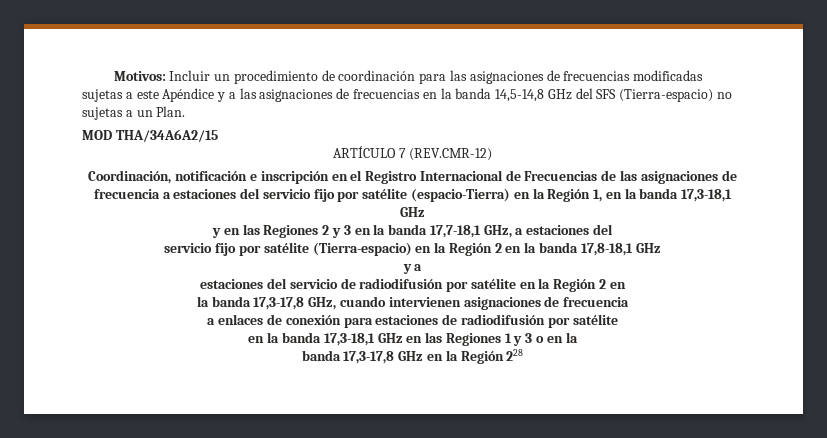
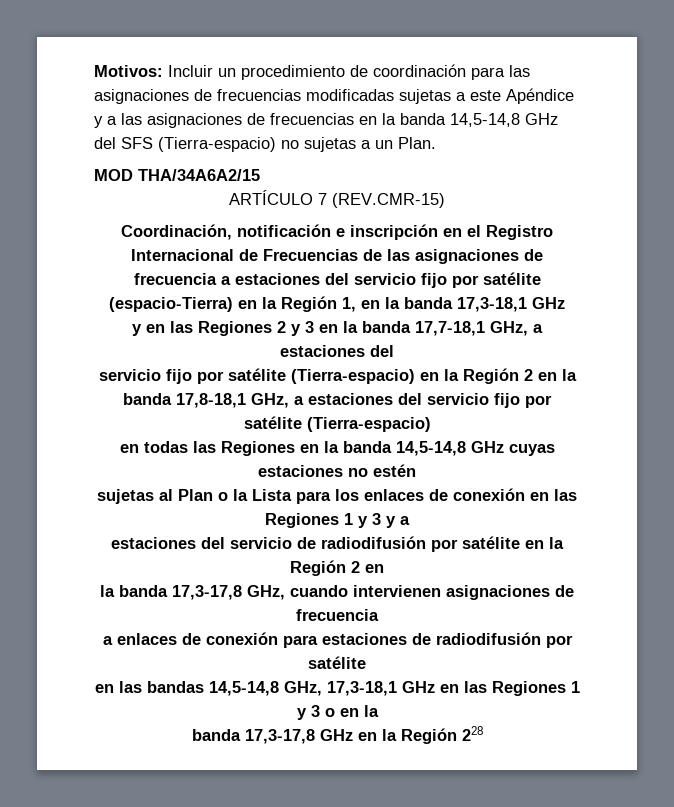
- ARTÍCULO 7 (REV.CMR-12)
+ ARTÍCULO 7 (REV.CMR-15)
- servicio fijo por satélite (Tierra-espacio) en la Región 2 en la banda 17,8-18,1 GHz
- y a
+ servicio fijo por satélite (Tierra-espacio) en la Región 2 en la banda 17,8-18,1 GHz, a estaciones del servicio fijo por satélite (Tierra-espacio)
+ en todas las Regiones en la banda 14,5-14,8 GHz cuyas estaciones no estén
+ sujetas al Plan o la Lista para los enlaces de conexión en las Regiones 1 y 3 y a
- en la banda 17,3-18,1 GHz en las Regiones 1 y 3 o en la
+ en las bandas 14,5-14,8 GHz, 17,3-18,1 GHz en las Regiones 1 y 3 o en la

